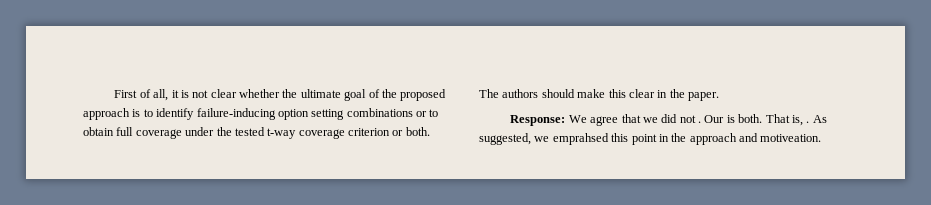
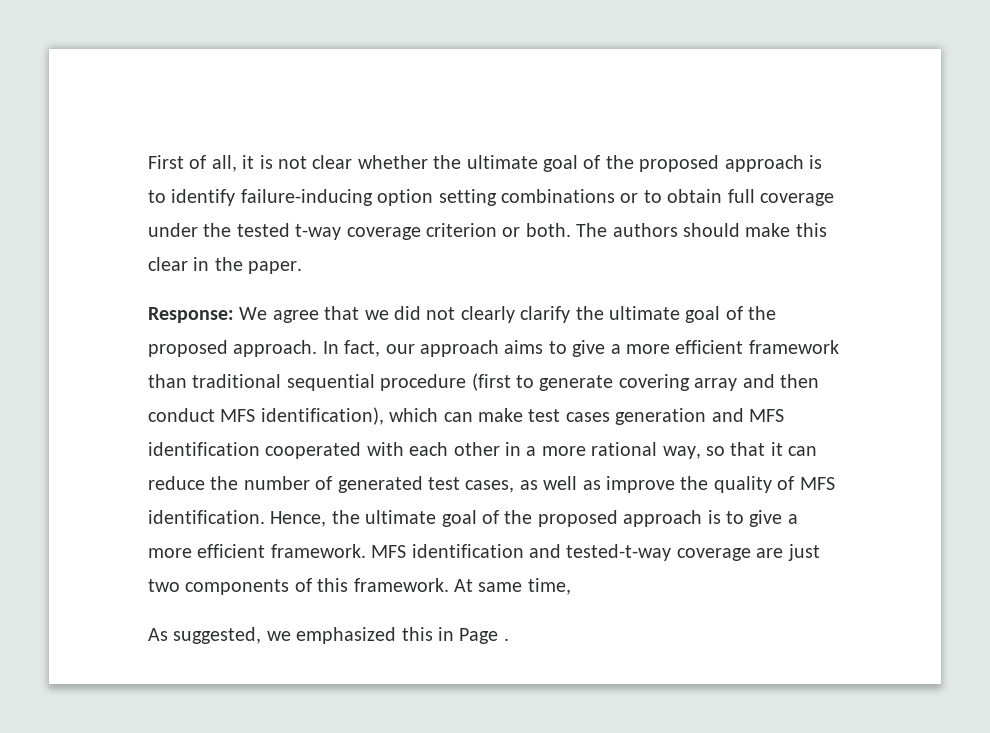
- Response: We agree that we did not . Our is both. That is, . As suggested, we emprahsed this point in the approach and motiveation.
+ Response: We agree that we did not clearly clarify the ultimate goal of the proposed approach. In fact, our approach aims to give a more efficient framework than traditional sequential procedure (first to generate covering array and then conduct MFS identification), which can make test cases generation and MFS identification cooperated with each other in a more rational way, so that it can reduce the number of generated test cases, as well as improve the quality of MFS identification. Hence, the ultimate goal of the proposed approach is to give a more efficient framework. MFS identification and tested-t-way coverage are just two components of this framework. At same time,
+ As suggested, we emphasized this in Page .

